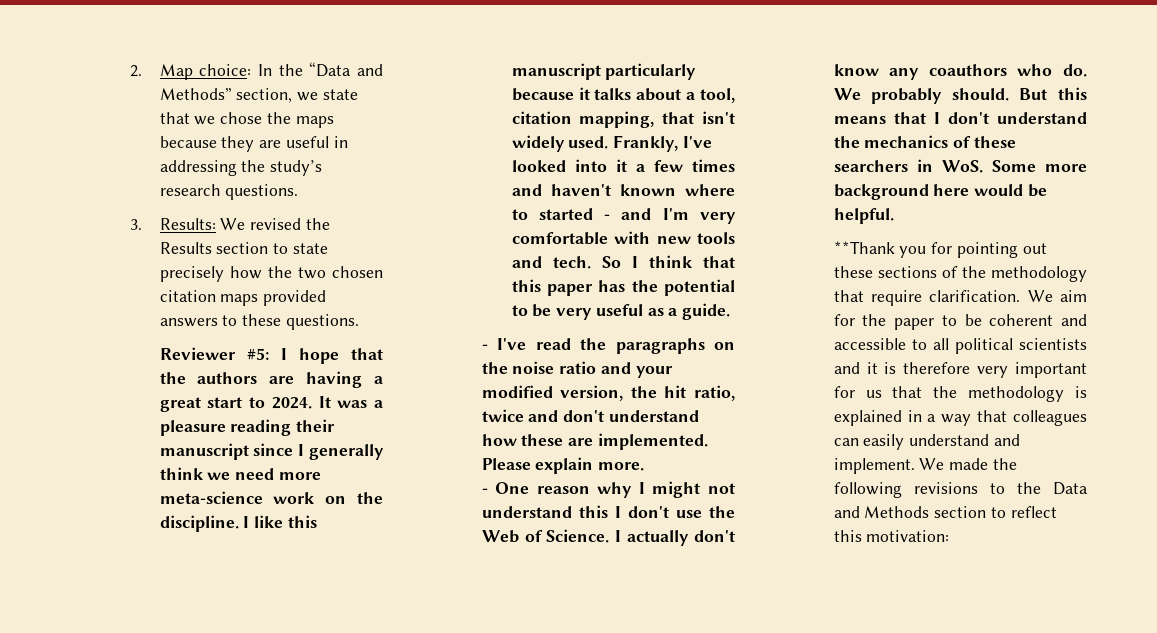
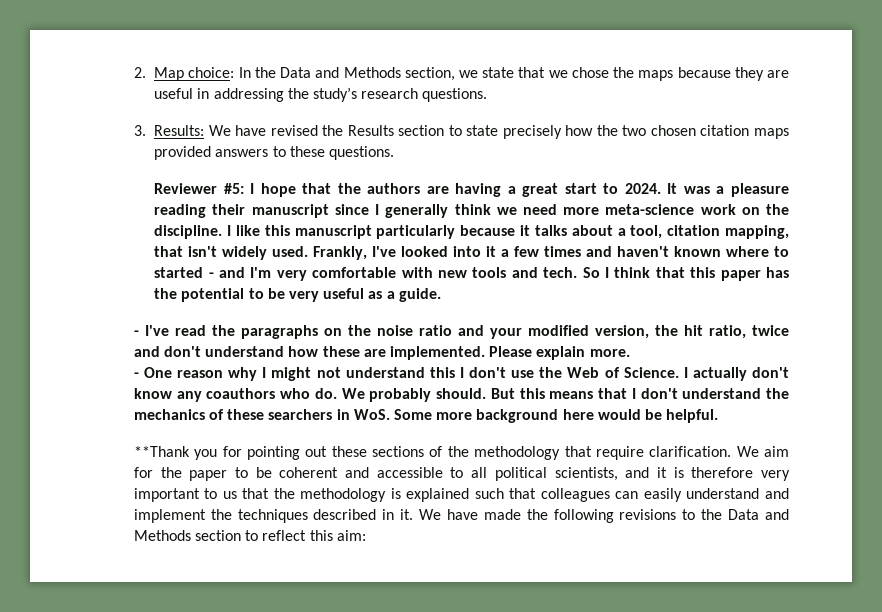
- 2. Map choice: In the “Data and Methods” section, we state that we chose the maps because they are useful in addressing the study’s research questions.
+ 2. Map choice: In the Data and Methods section, we state that we chose the maps because they are useful in addressing the study’s research questions.
- 3. Results: We revised the Results section to state precisely how the two chosen citation maps provided answers to these questions.
+ 3. Results: We have revised the Results section to state precisely how the two chosen citation maps provided answers to these questions.
- We aim for the paper to be coherent and accessible to all political scientists and it is therefore very important for us that the methodology is explained in a way that colleagues can easily understand and implement. We made the following revisions to the Data and Methods section to reflect this motivation:
+ We aim for the paper to be coherent and accessible to all political scientists, and it is therefore very important to us that the methodology is explained such that colleagues can easily understand and implement the techniques described in it. We have made the following revisions to the Data and Methods section to reflect this aim:

